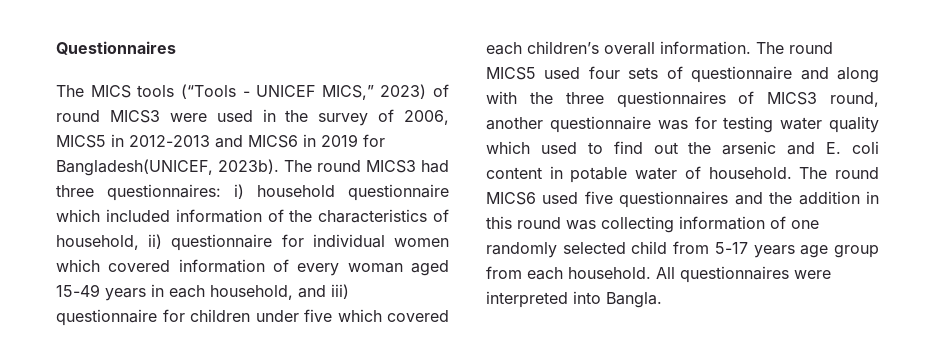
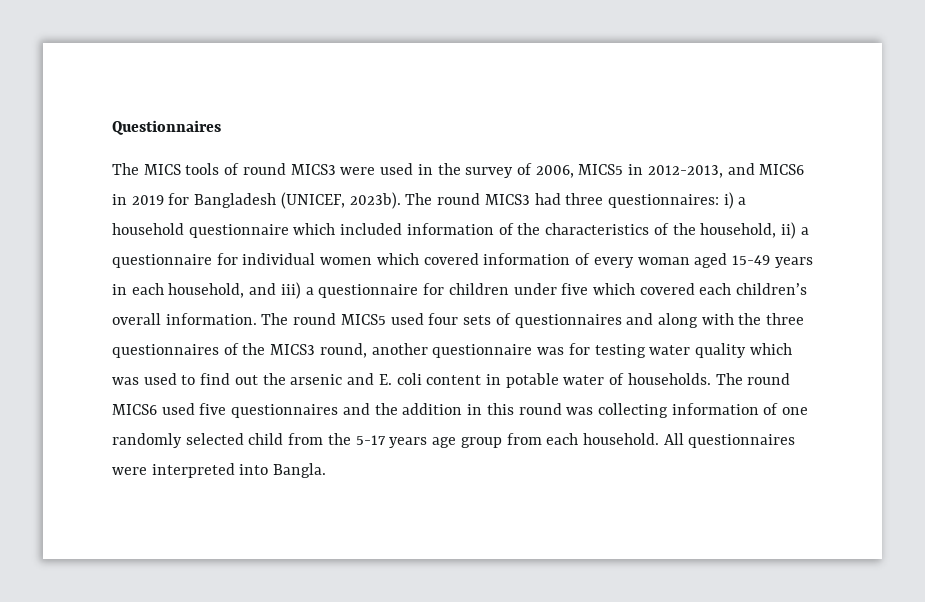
- The MICS tools (“Tools - UNICEF MICS,” 2023) of round MICS3 were used in the survey of 2006, MICS5 in 2012-2013 and MICS6 in 2019 for Bangladesh(UNICEF, 2023b).
+ The MICS tools of round MICS3 were used in the survey of 2006, MICS5 in 2012-2013, and MICS6 in 2019 for Bangladesh (UNICEF, 2023b).
- The round MICS3 had three questionnaires: i) household questionnaire which included information of the characteristics of household, ii) questionnaire for individual women which covered information of every woman aged 15-49 years in each household, and iii) questionnaire for children under five which covered each children’s overall information.
+ The round MICS3 had three questionnaires: i) a household questionnaire which included information of the characteristics of the household, ii) a questionnaire for individual women which covered information of every woman aged 15-49 years in each household, and iii) a questionnaire for children under five which covered each children’s overall information.
- The round MICS5 used four sets of questionnaire and along with the three questionnaires of MICS3 round, another questionnaire was for testing water quality which used to find out the arsenic and E. coli content in potable water of household.
+ The round MICS5 used four sets of questionnaires and along with the three questionnaires of the MICS3 round, another questionnaire was for testing water quality which was used to find out the arsenic and E. coli content in potable water of households.
- The round MICS6 used five questionnaires and the addition in this round was collecting information of one randomly selected child from 5-17 years age group from each household.
+ The round MICS6 used five questionnaires and the addition in this round was collecting information of one randomly selected child from the 5-17 years age group from each household.

